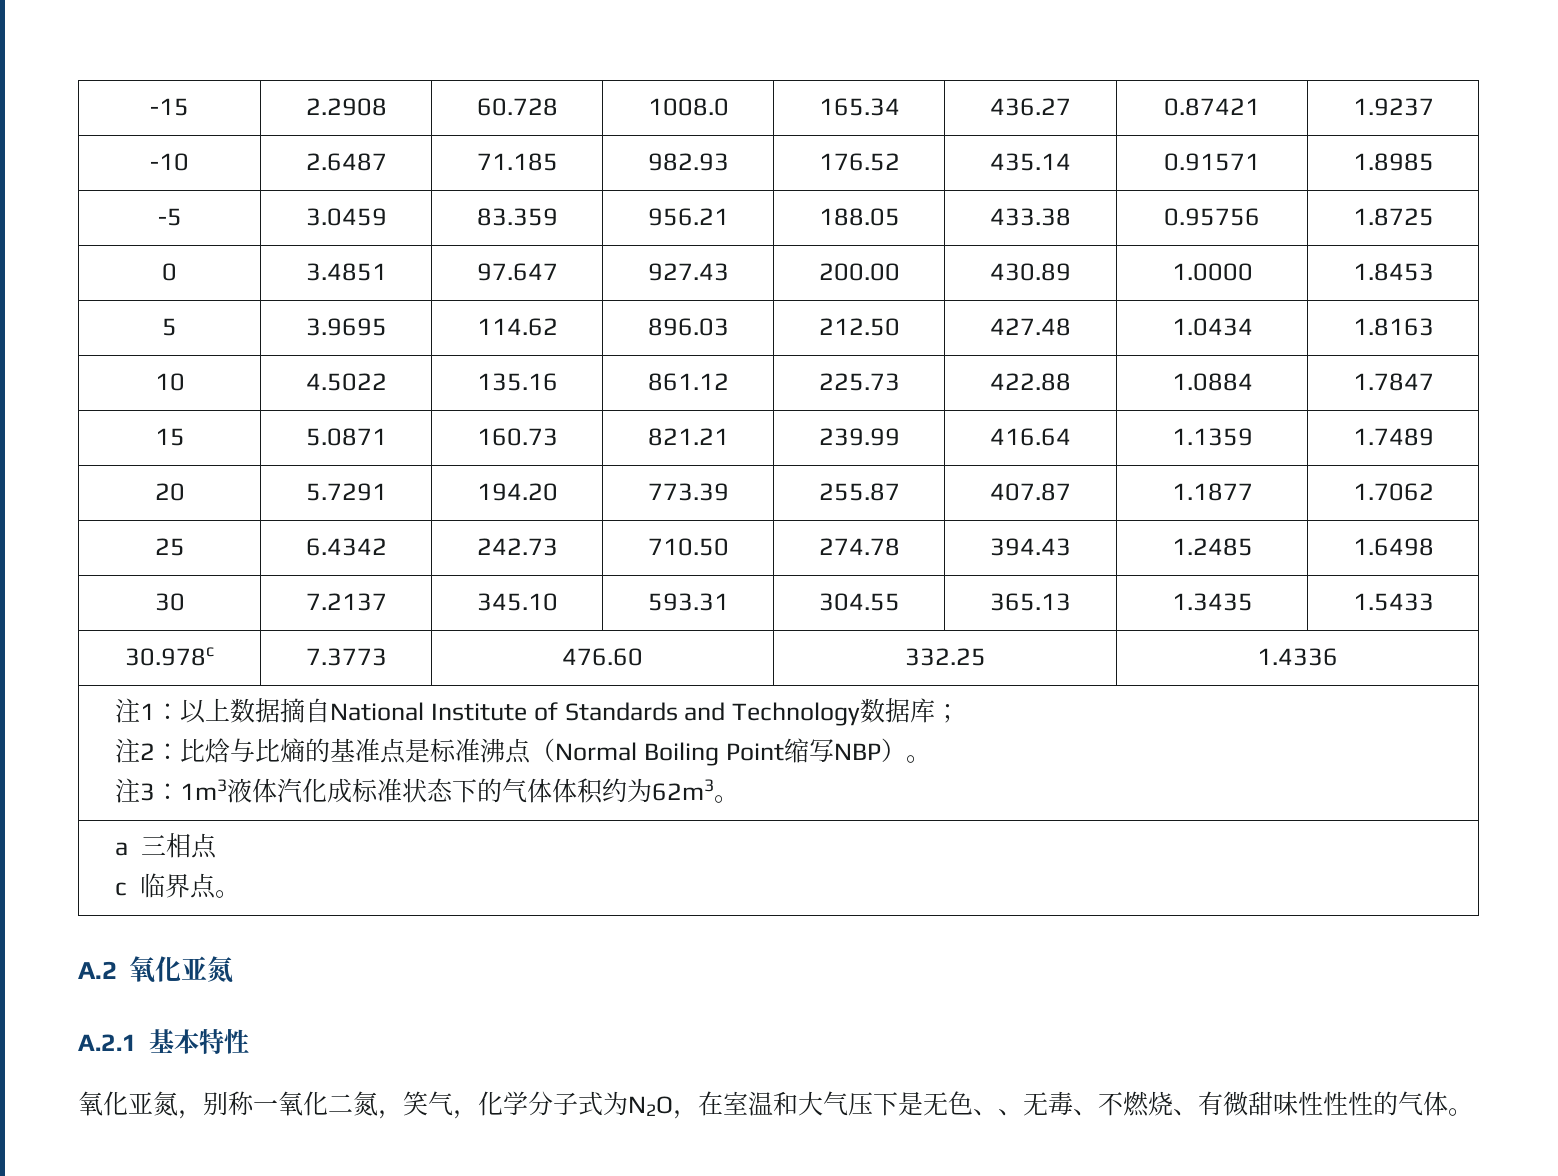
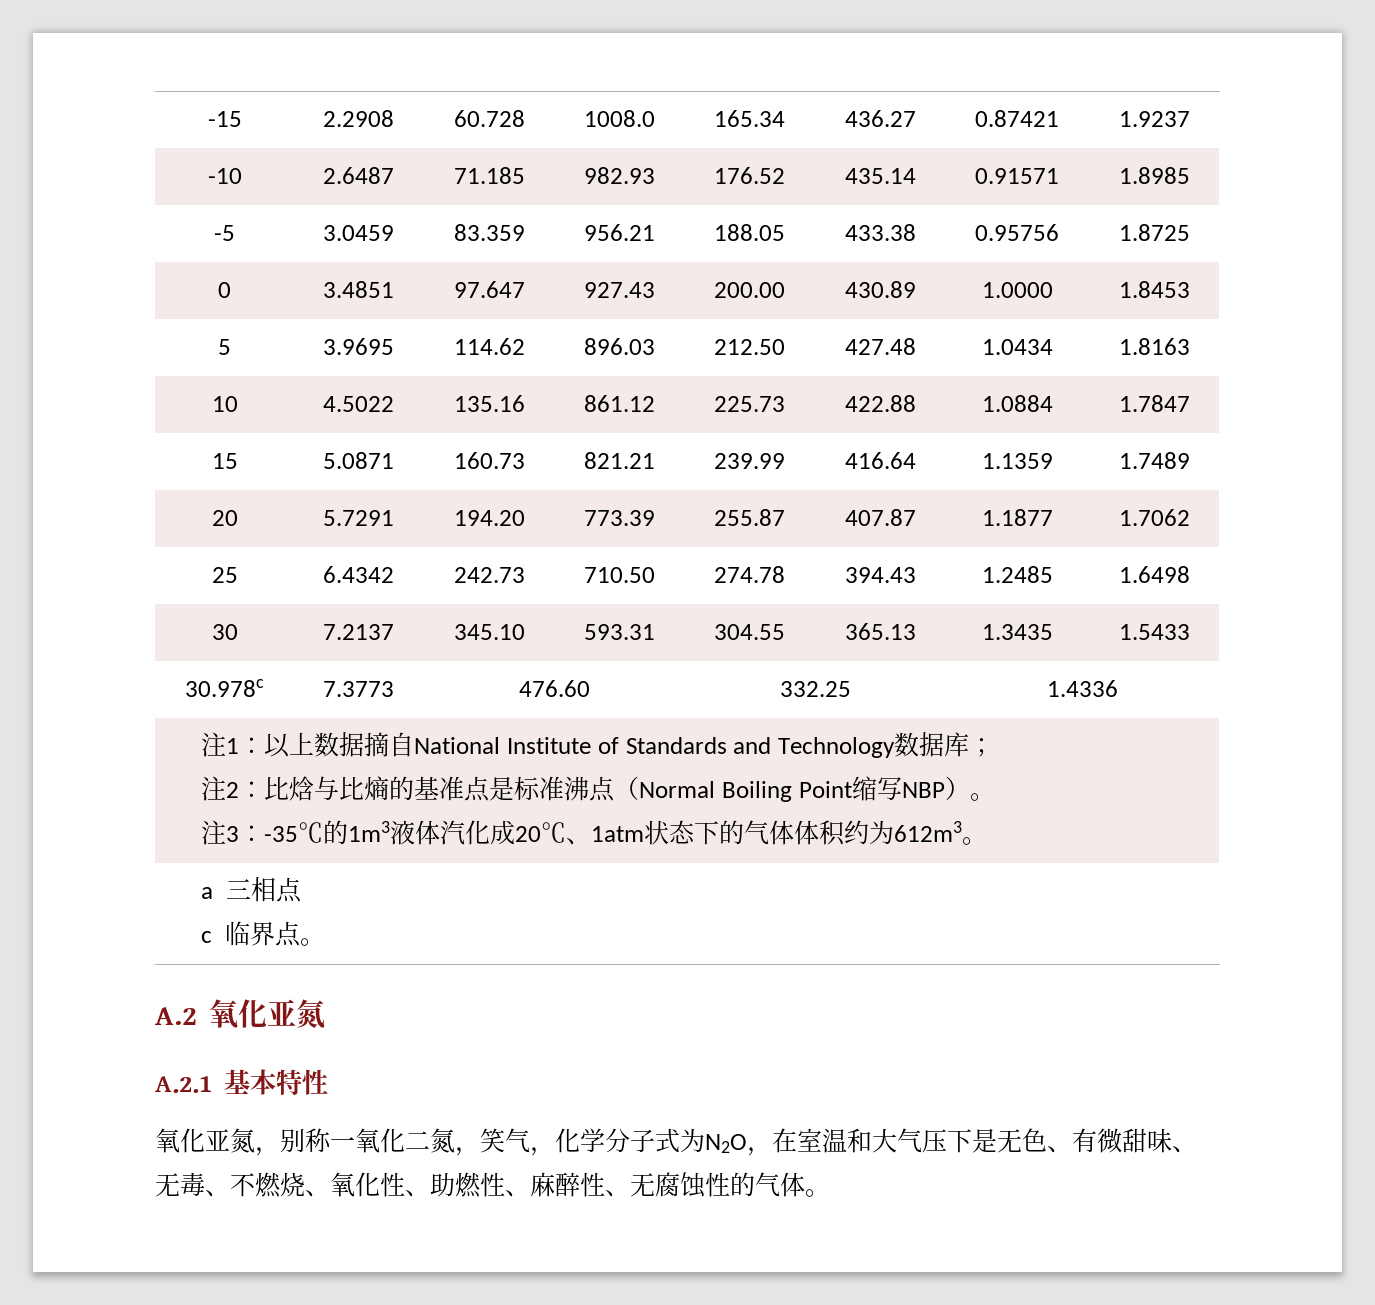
- 注3：1m3液体汽化成标准状态下的气体体积约为62m3。
+ 注3：-35℃的1m3液体汽化成20℃、1atm状态下的气体体积约为612m3。
- 氧化亚氮，别称一氧化二氮，笑气，化学分子式为N2O，在室温和大气压下是无色、、无毒、不燃烧、有微甜味性性性的气体。
+ 氧化亚氮，别称一氧化二氮，笑气，化学分子式为N2O，在室温和大气压下是无色、有微甜味、无毒、不燃烧、氧化性、助燃性、麻醉性、无腐蚀性的气体。

